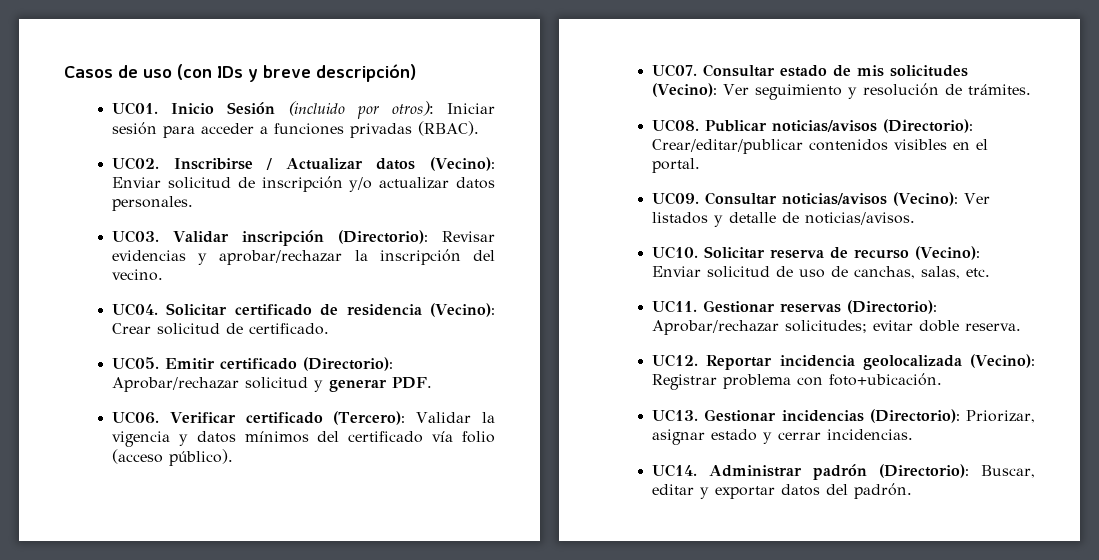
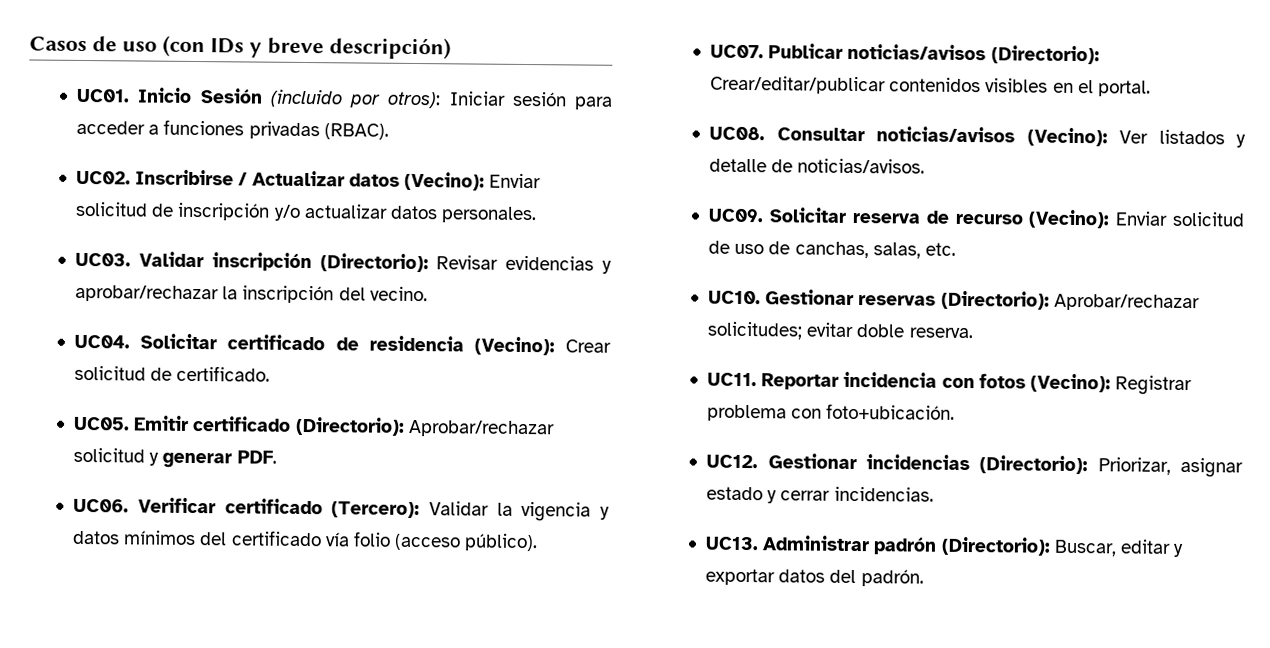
- Consultar estado de mis solicitudes (Vecino): Ver seguimiento y resolución de trámites.
- UC08.
- UC09.
+ UC08.
- UC10.
+ UC09.
- UC11.
+ UC10.
- UC12.
+ UC11.
- Reportar incidencia geolocalizada (Vecino): Registrar problema con foto+ubicación.
+ Reportar incidencia con fotos (Vecino): Registrar problema con foto+ubicación.
- UC13.
+ UC12.
- UC14.
+ UC13.

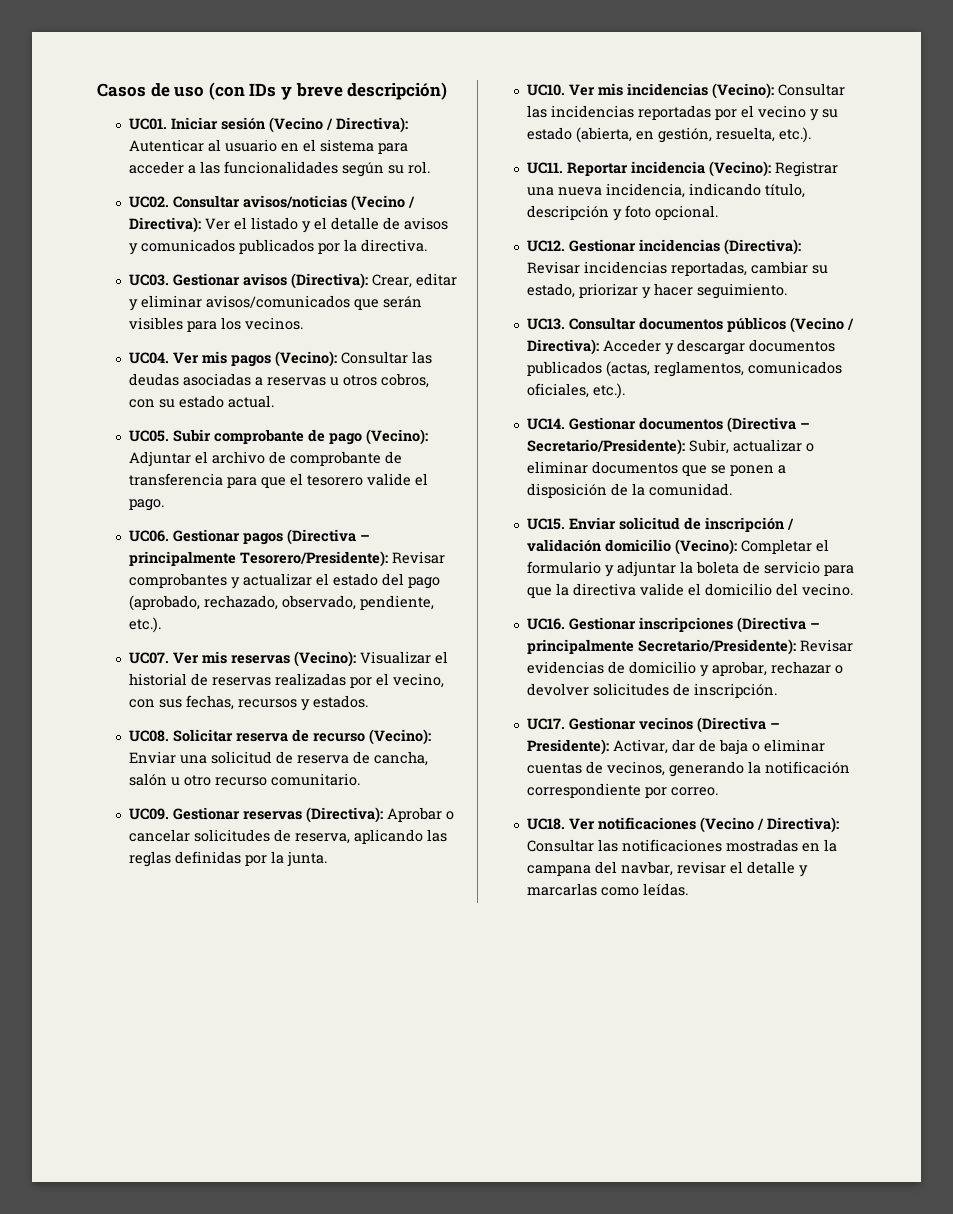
- Inicio Sesión (incluido por otros): Iniciar sesión para acceder a funciones privadas (RBAC).
- UC02. Inscribirse / Actualizar datos (Vecino): Enviar solicitud de inscripción y/o actualizar datos personales.
- UC03. Validar inscripción (Directorio): Revisar evidencias y aprobar/rechazar la inscripción del vecino.
- UC04. Solicitar certificado de residencia (Vecino): Crear solicitud de certificado.
- UC05. Emitir certificado (Directorio): Aprobar/rechazar solicitud y generar PDF.
- UC06. Verificar certificado (Tercero): Validar la vigencia y datos mínimos del certificado vía folio (acceso público).
- UC07. Publicar noticias/avisos (Directorio): Crear/editar/publicar contenidos visibles en el portal.
- UC08. Consultar noticias/avisos (Vecino): Ver listados y detalle de noticias/avisos.
- UC09.
+ Iniciar sesión (Vecino / Directiva): Autenticar al usuario en el sistema para acceder a las funcionalidades según su rol.
+ UC02. Consultar avisos/noticias (Vecino / Directiva): Ver el listado y el detalle de avisos y comunicados publicados por la directiva.
+ UC03. Gestionar avisos (Directiva): Crear, editar y eliminar avisos/comunicados que serán visibles para los vecinos.
+ UC04. Ver mis pagos (Vecino): Consultar las deudas asociadas a reservas u otros cobros, con su estado actual.
+ UC05. Subir comprobante de pago (Vecino): Adjuntar el archivo de comprobante de transferencia para que el tesorero valide el pago.
+ UC06. Gestionar pagos (Directiva – principalmente Tesorero/Presidente): Revisar comprobantes y actualizar el estado del pago (aprobado, rechazado, observado, pendiente, etc.).
+ UC07. Ver mis reservas (Vecino): Visualizar el historial de reservas realizadas por el vecino, con sus fechas, recursos y estados.
+ UC08.
- Solicitar reserva de recurso (Vecino): Enviar solicitud de uso de canchas, salas, etc.
- UC10. Gestionar reservas (Directorio): Aprobar/rechazar solicitudes; evitar doble reserva.
- UC11. Reportar incidencia con fotos (Vecino): Registrar problema con foto+ubicación.
- UC12. Gestionar incidencias (Directorio): Priorizar, asignar estado y cerrar incidencias.
- UC13. Administrar padrón (Directorio): Buscar, editar y exportar datos del padrón.
+ Solicitar reserva de recurso (Vecino): Enviar una solicitud de reserva de cancha, salón u otro recurso comunitario.
+ UC09. Gestionar reservas (Directiva): Aprobar o cancelar solicitudes de reserva, aplicando las reglas definidas por la junta.
+ UC10. Ver mis incidencias (Vecino): Consultar las incidencias reportadas por el vecino y su estado (abierta, en gestión, resuelta, etc.).
+ UC11. Reportar incidencia (Vecino): Registrar una nueva incidencia, indicando título, descripción y foto opcional.
+ UC12. Gestionar incidencias (Directiva): Revisar incidencias reportadas, cambiar su estado, priorizar y hacer seguimiento.
+ UC13. Consultar documentos públicos (Vecino / Directiva): Acceder y descargar documentos publicados (actas, reglamentos, comunicados oficiales, etc.).
+ UC14. Gestionar documentos (Directiva – Secretario/Presidente): Subir, actualizar o eliminar documentos que se ponen a disposición de la comunidad.
+ UC15. Enviar solicitud de inscripción / validación domicilio (Vecino): Completar el formulario y adjuntar la boleta de servicio para que la directiva valide el domicilio del vecino.
+ UC16. Gestionar inscripciones (Directiva – principalmente Secretario/Presidente): Revisar evidencias de domicilio y aprobar, rechazar o devolver solicitudes de inscripción.
+ UC17. Gestionar vecinos (Directiva – Presidente): Activar, dar de baja o eliminar cuentas de vecinos, generando la notificación correspondiente por correo.
+ UC18. Ver notificaciones (Vecino / Directiva): Consultar las notificaciones mostradas en la campana del navbar, revisar el detalle y marcarlas como leídas.

